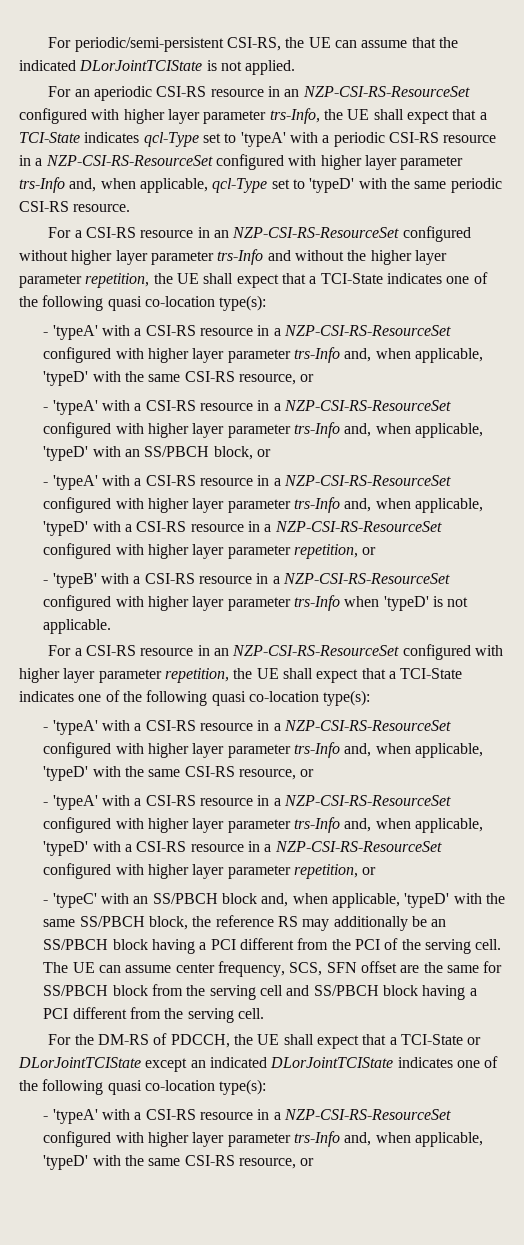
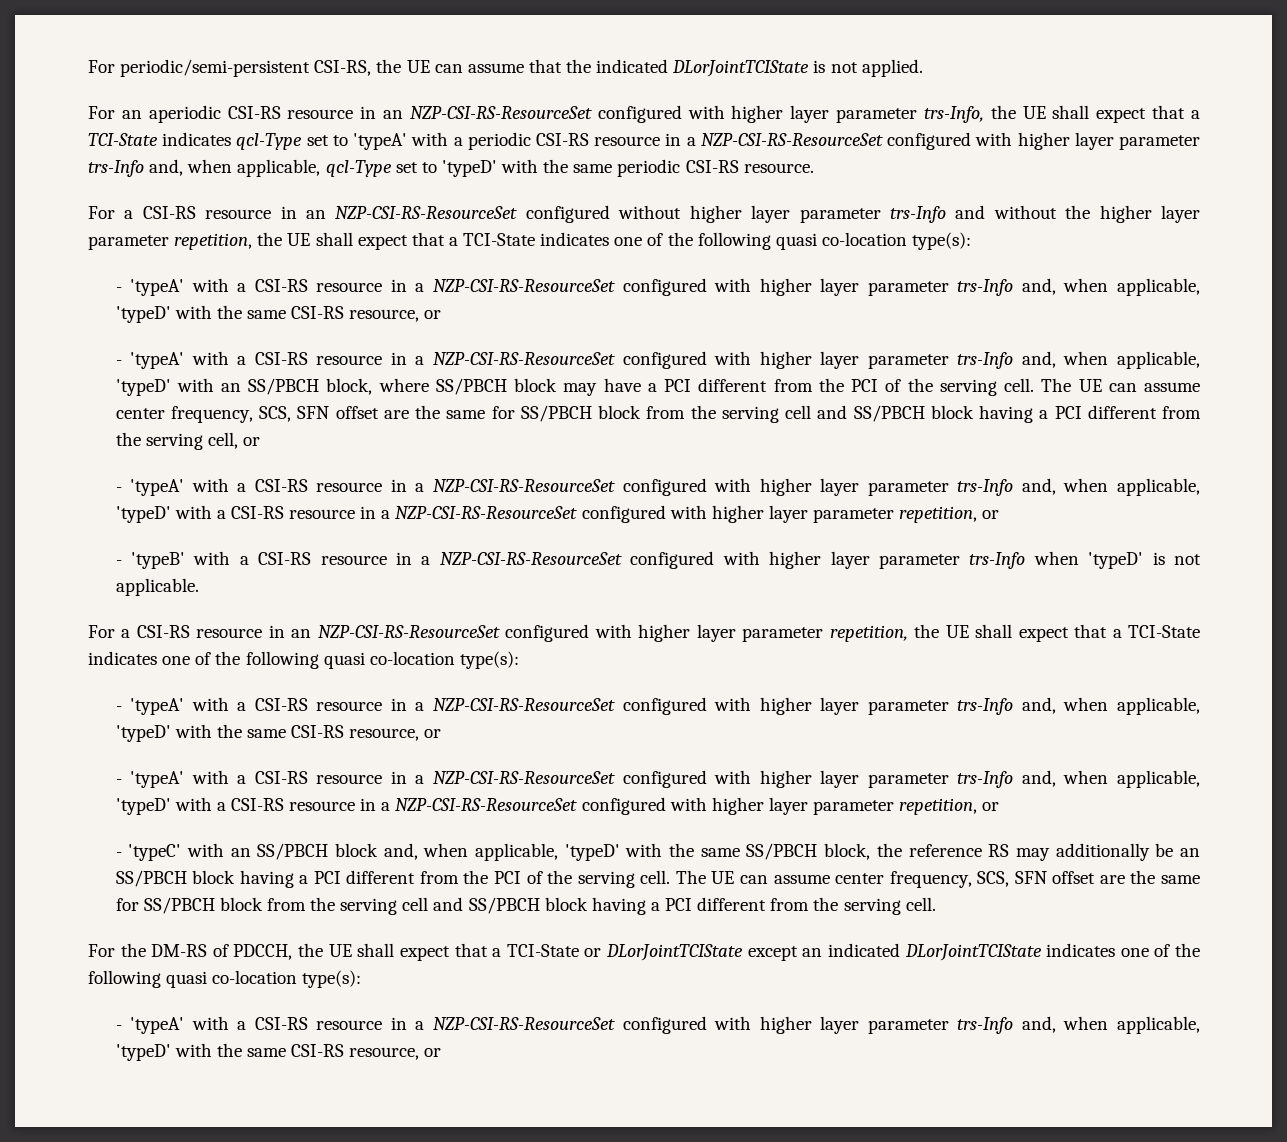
- - 'typeA' with a CSI-RS resource in a NZP-CSI-RS-ResourceSet configured with higher layer parameter trs-Info and, when applicable, 'typeD' with an SS/PBCH block, or
+ - 'typeA' with a CSI-RS resource in a NZP-CSI-RS-ResourceSet configured with higher layer parameter trs-Info and, when applicable, 'typeD' with an SS/PBCH block, where SS/PBCH block may have a PCI different from the PCI of the serving cell. The UE can assume center frequency, SCS, SFN offset are the same for SS/PBCH block from the serving cell and SS/PBCH block having a PCI different from the serving cell, or

